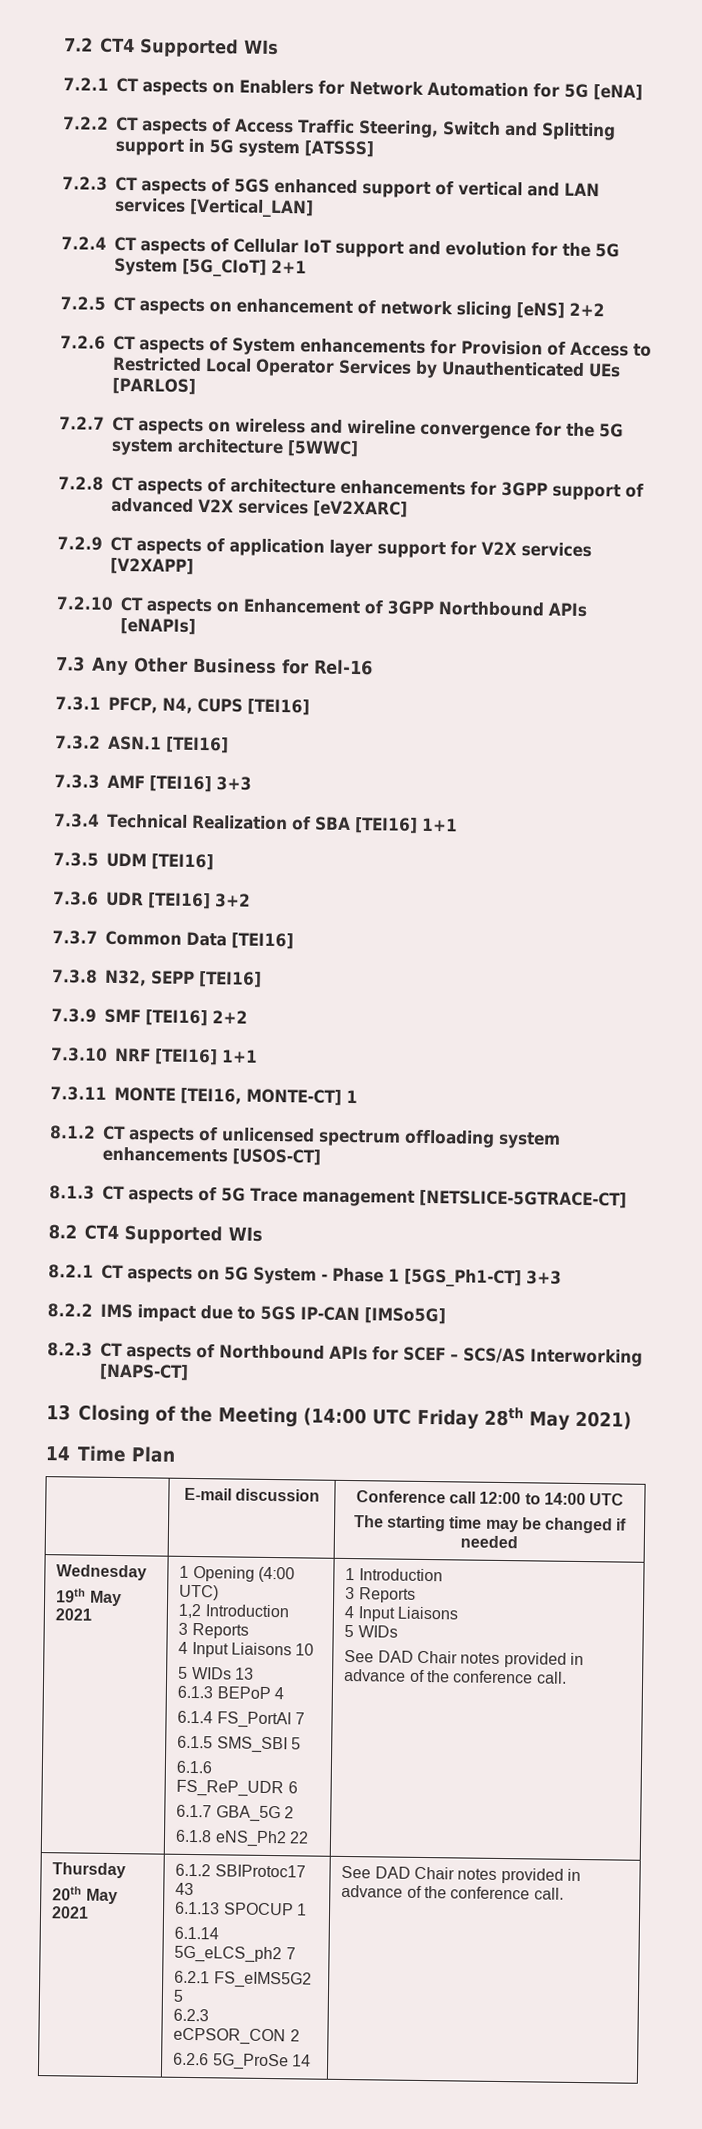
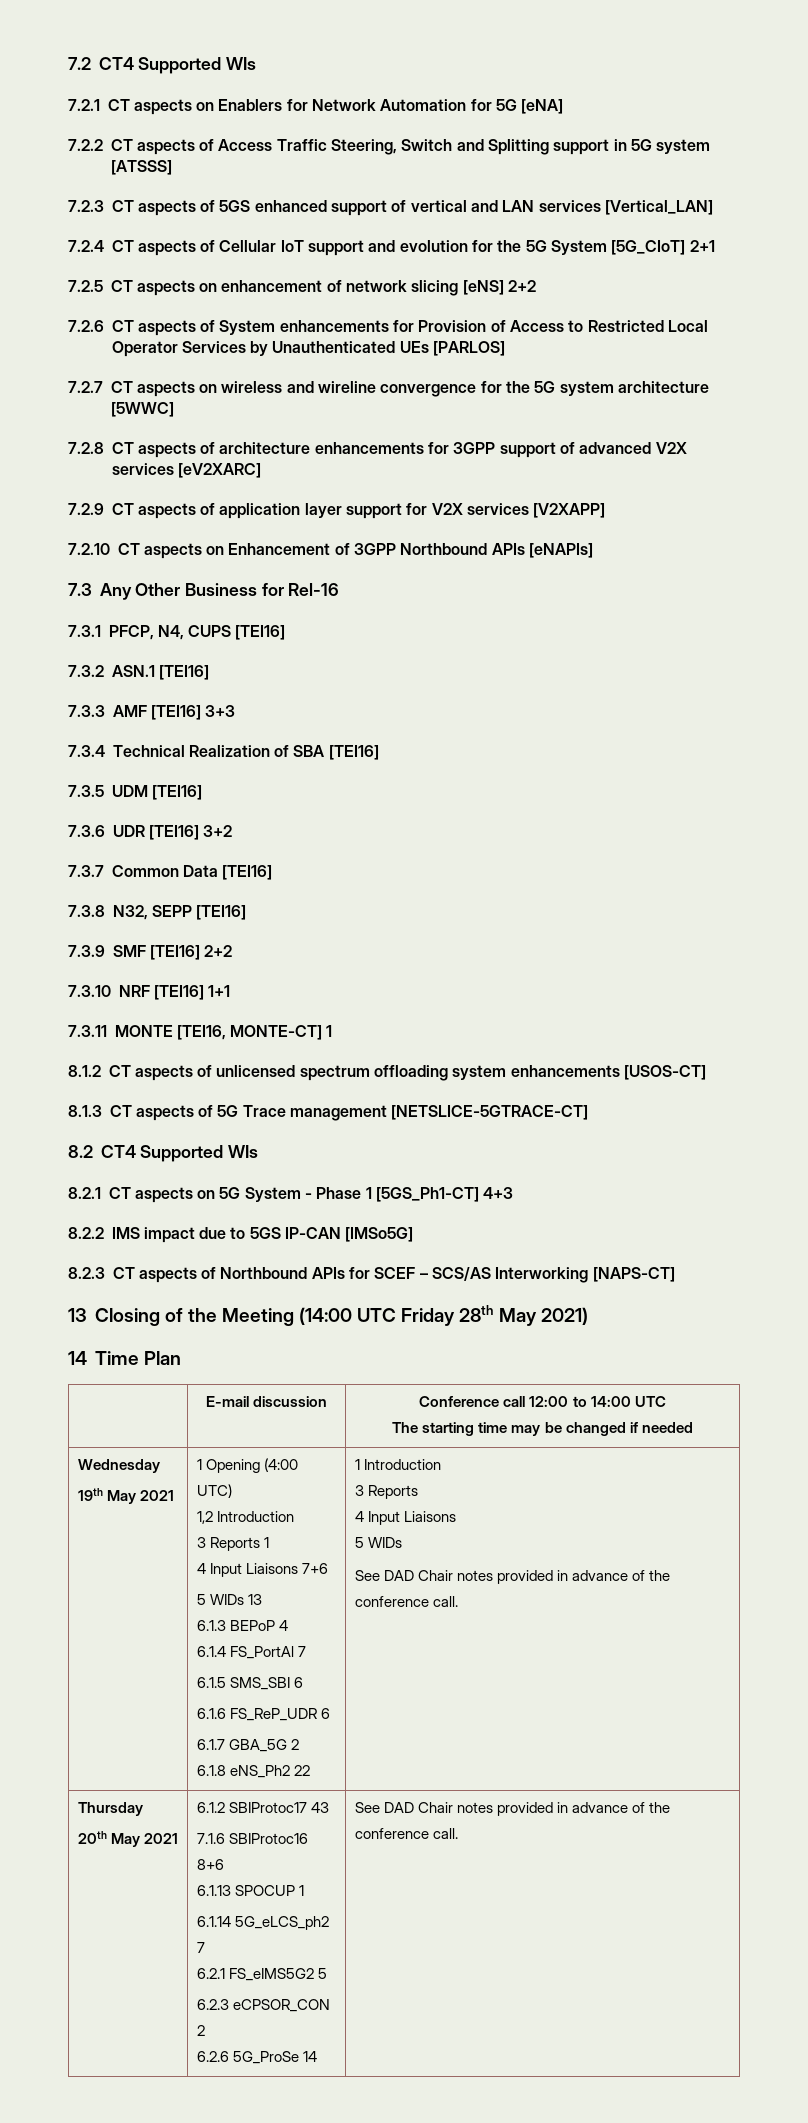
- 7.3.4 Technical Realization of SBA [TEI16] 1+1
+ 7.3.4 Technical Realization of SBA [TEI16]
- 8.2.1 CT aspects on 5G System - Phase 1 [5GS_Ph1-CT] 3+3
+ 8.2.1 CT aspects on 5G System - Phase 1 [5GS_Ph1-CT] 4+3
  1,2 Introduction
- 3 Reports
- 4 Input Liaisons 10
+ 3 Reports 1
+ 4 Input Liaisons 7+6
- 6.1.5 SMS_SBI 5
+ 6.1.5 SMS_SBI 6
  Thursday
  20th May 2021 | 6.1.2 SBIProtoc17 43
+ 7.1.6 SBIProtoc16 8+6

